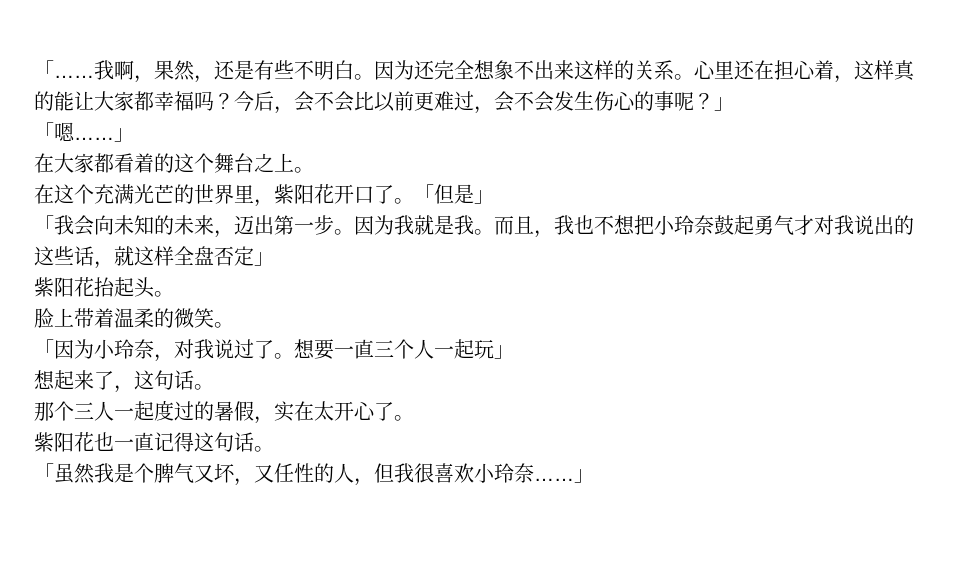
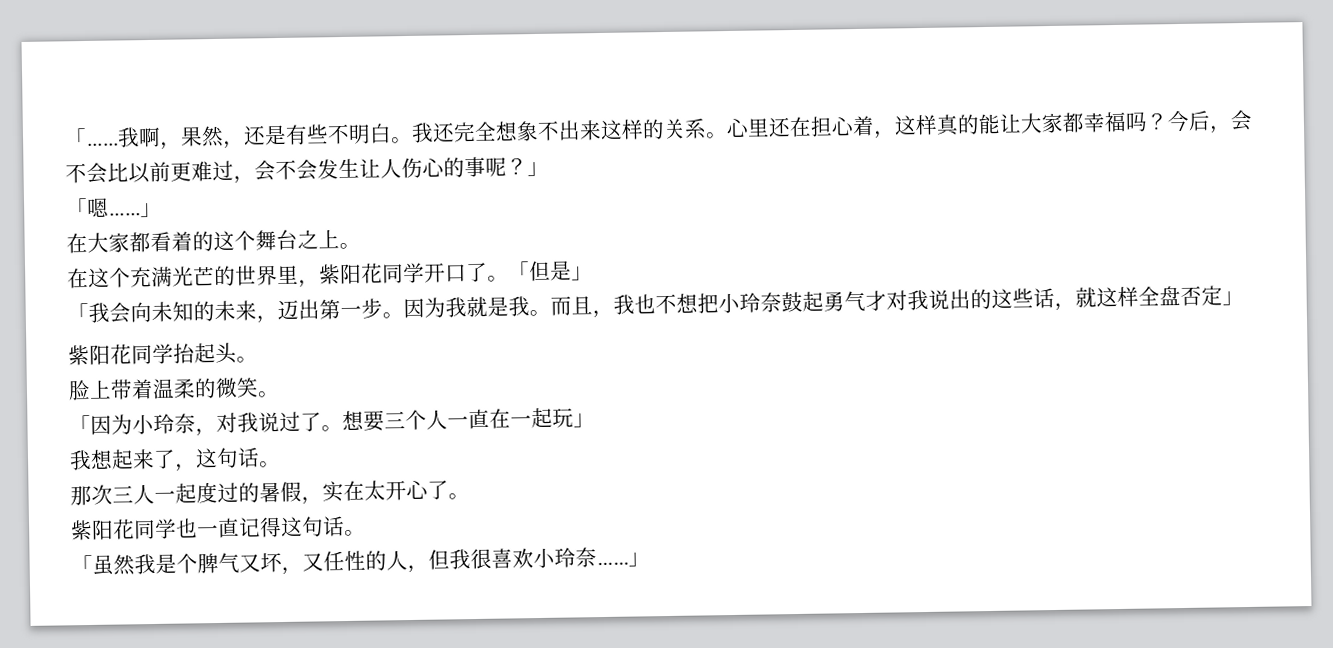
- 因为还完全想象不出来这样的关系。
+ 我还完全想象不出来这样的关系。
- 今后，会不会比以前更难过，会不会发生伤心的事呢？」
+ 今后，会不会比以前更难过，会不会发生让人伤心的事呢？」
- 在这个充满光芒的世界里，紫阳花开口了。
+ 在这个充满光芒的世界里，紫阳花同学开口了。
- 紫阳花抬起头。
+ 紫阳花同学抬起头。
- 想要一直三个人一起玩」
+ 想要三个人一直在一起玩」
- 想起来了，这句话。
+ 我想起来了，这句话。
- 那个三人一起度过的暑假，实在太开心了。
+ 那次三人一起度过的暑假，实在太开心了。
- 紫阳花也一直记得这句话。
+ 紫阳花同学也一直记得这句话。

